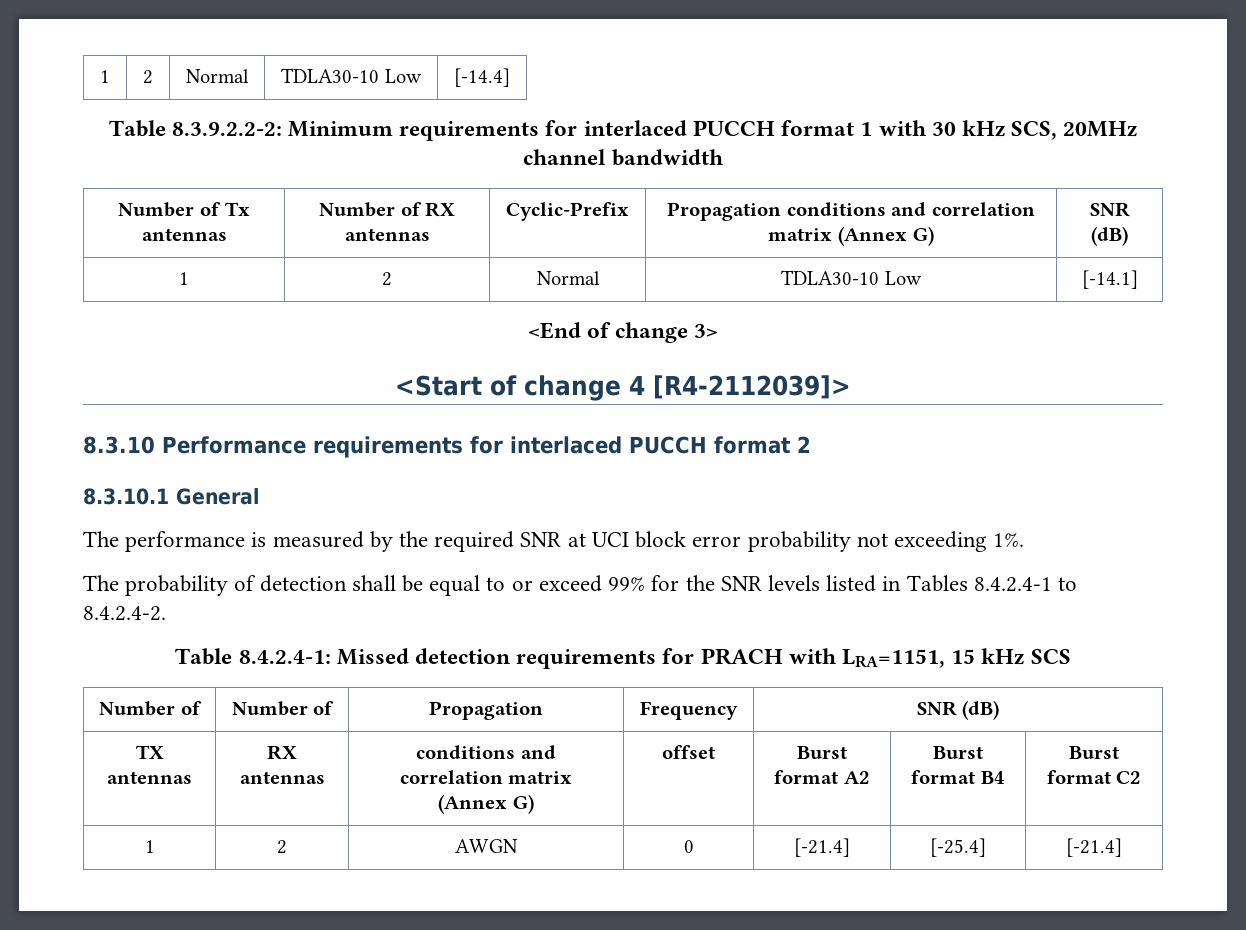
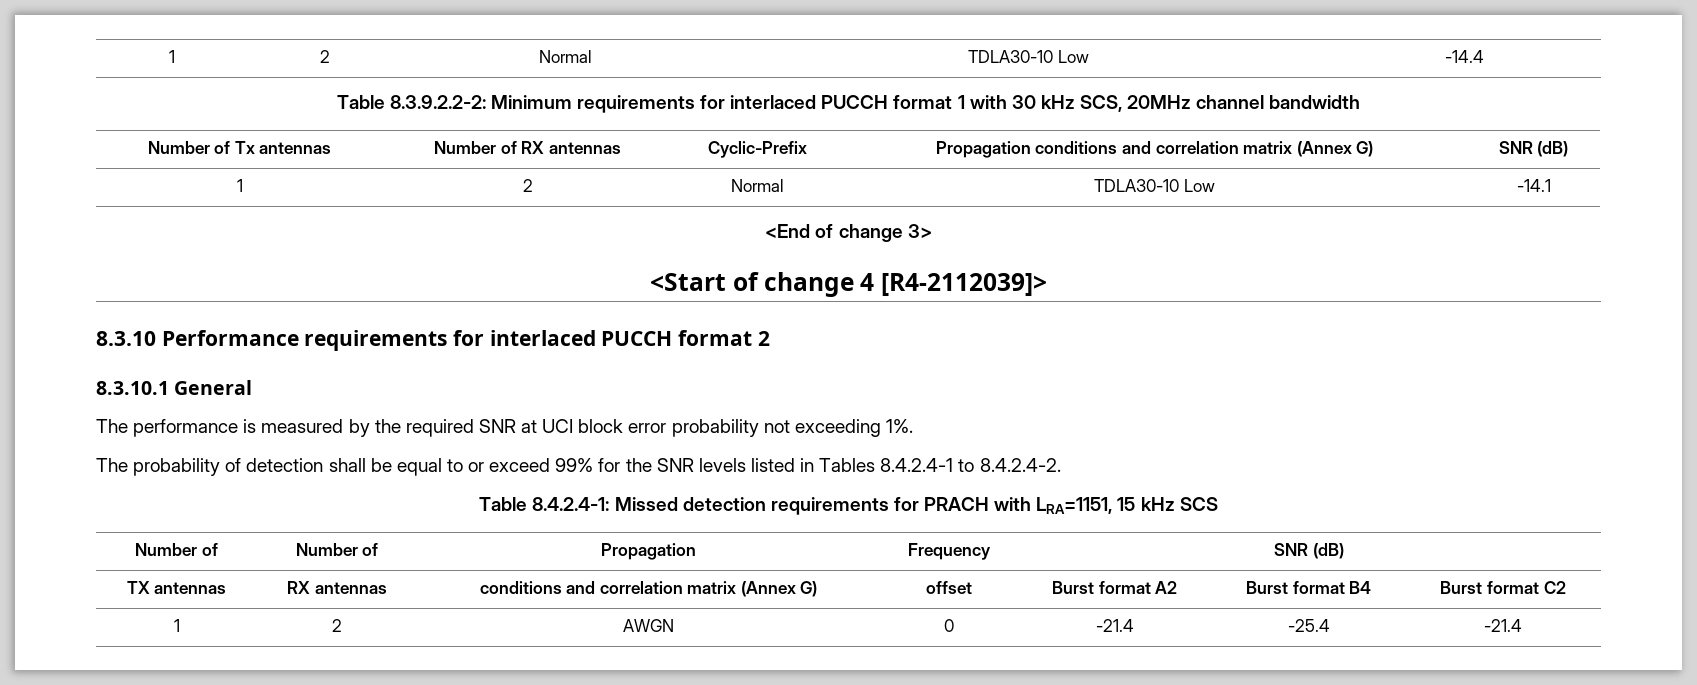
- 1 | 2 | Normal | TDLA30-10 Low | [-14.4]
+ 1 | 2 | Normal | TDLA30-10 Low | -14.4
- 1 | 2 | Normal | TDLA30-10 Low | [-14.1]
+ 1 | 2 | Normal | TDLA30-10 Low | -14.1
- 1 | 2 | AWGN | 0 | [-21.4] | [-25.4] | [-21.4]
+ 1 | 2 | AWGN | 0 | -21.4 | -25.4 | -21.4

